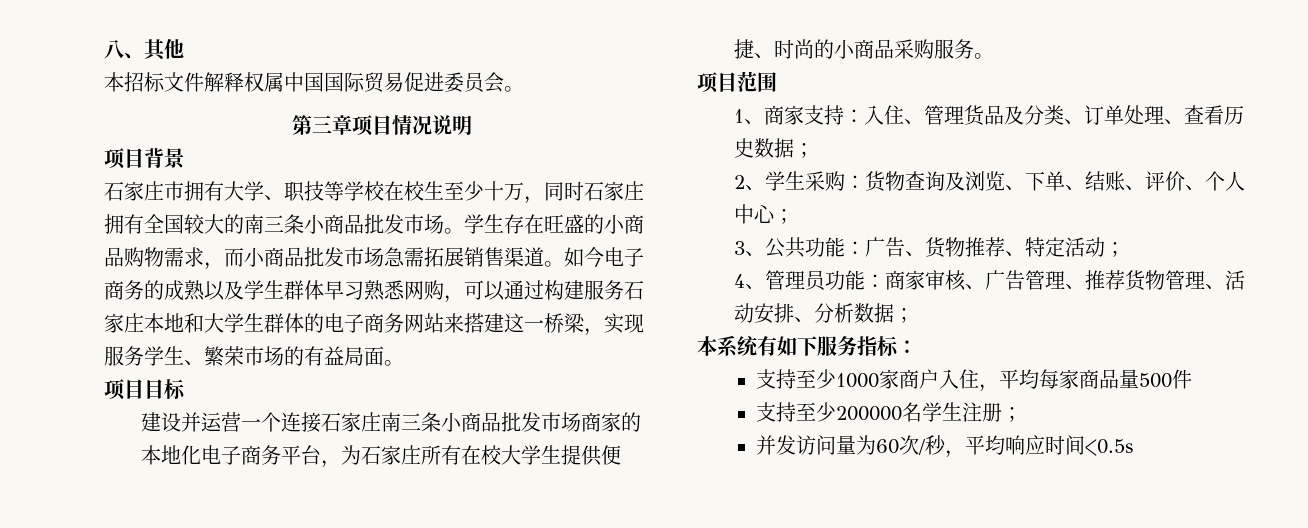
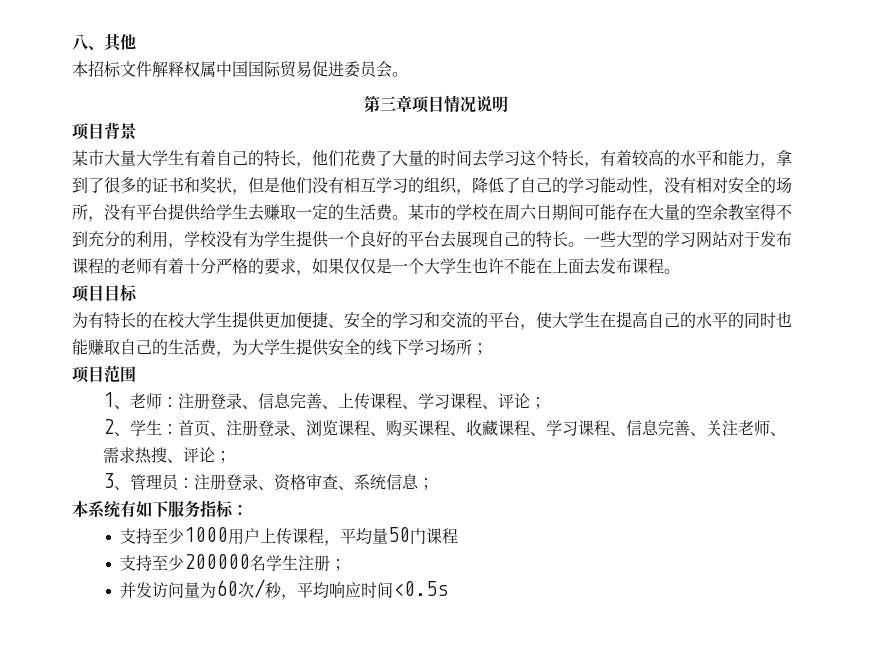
- 石家庄市拥有大学、职技等学校在校生至少十万，同时石家庄拥有全国较大的南三条小商品批发市场。学生存在旺盛的小商品购物需求，而小商品批发市场急需拓展销售渠道。如今电子商务的成熟以及学生群体早习熟悉网购，可以通过构建服务石家庄本地和大学生群体的电子商务网站来搭建这一桥梁，实现服务学生、繁荣市场的有益局面。
+ 某市大量大学生有着自己的特长，他们花费了大量的时间去学习这个特长，有着较高的水平和能力，拿到了很多的证书和奖状，但是他们没有相互学习的组织，降低了自己的学习能动性，没有相对安全的场所，没有平台提供给学生去赚取一定的生活费。某市的学校在周六日期间可能存在大量的空余教室得不到充分的利用，学校没有为学生提供一个良好的平台去展现自己的特长。一些大型的学习网站对于发布课程的老师有着十分严格的要求，如果仅仅是一个大学生也许不能在上面去发布课程。
  项目目标
- 建设并运营一个连接石家庄南三条小商品批发市场商家的本地化电子商务平台，为石家庄所有在校大学生提供便捷、时尚的小商品采购服务。
+ 为有特长的在校大学生提供更加便捷、安全的学习和交流的平台，使大学生在提高自己的水平的同时也能赚取自己的生活费，为大学生提供安全的线下学习场所；
  项目范围
- 1、商家支持：入住、管理货品及分类、订单处理、查看历史数据；
- 2、学生采购：货物查询及浏览、下单、结账、评价、个人中心；
- 3、公共功能：广告、货物推荐、特定活动；
- 4、管理员功能：商家审核、广告管理、推荐货物管理、活动安排、分析数据；
+ 1、老师：注册登录、信息完善、上传课程、学习课程、评论；
+ 2、学生：首页、注册登录、浏览课程、购买课程、收藏课程、学习课程、信息完善、关注老师、需求热搜、评论；
+ 3、管理员：注册登录、资格审查、系统信息；
- 支持至少1000家商户入住，平均每家商品量500件
+ 支持至少1000用户上传课程，平均量50门课程

